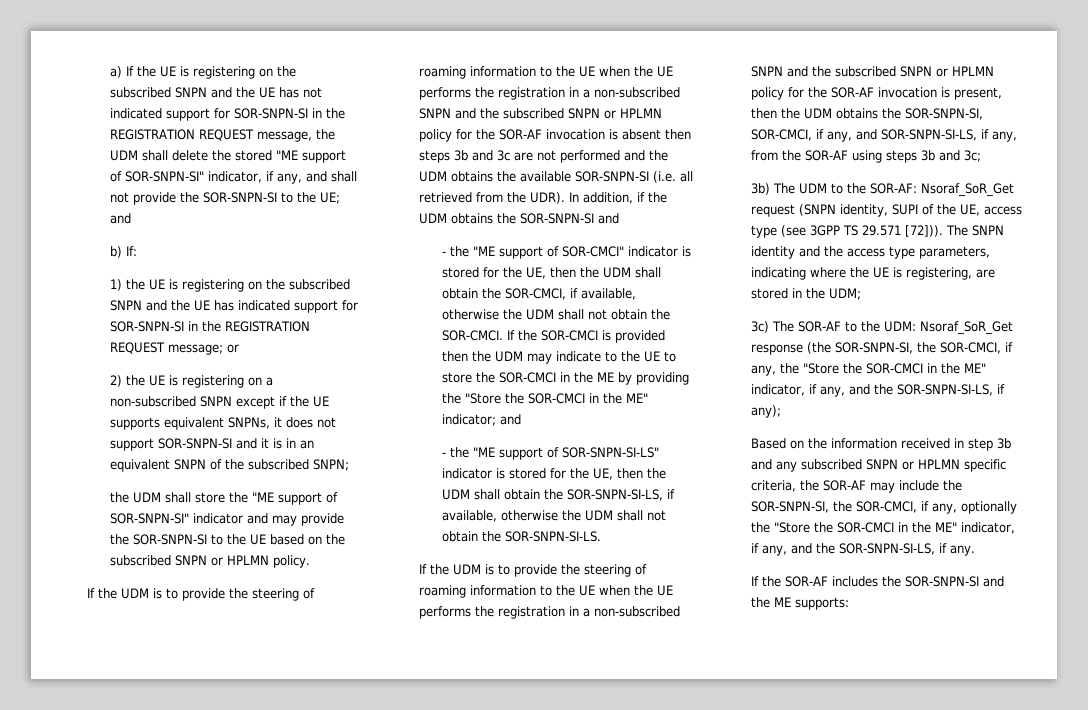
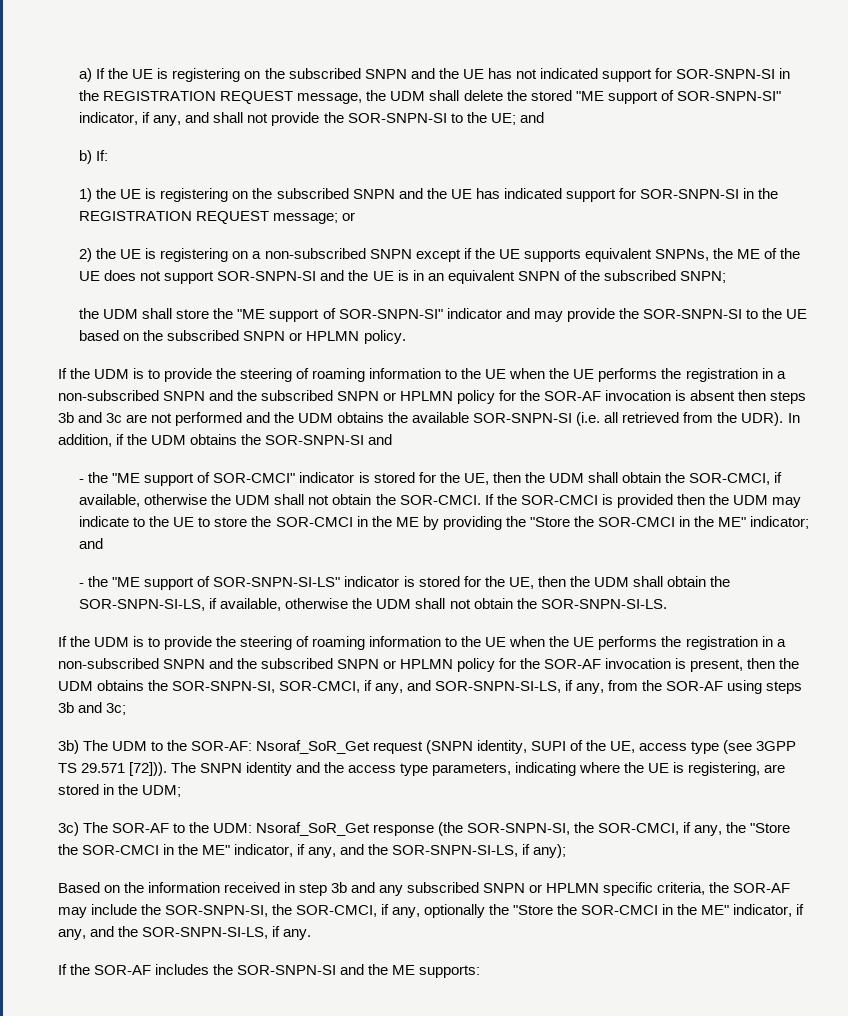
- 2) the UE is registering on a non-subscribed SNPN except if the UE supports equivalent SNPNs, it does not support SOR-SNPN-SI and it is in an equivalent SNPN of the subscribed SNPN;
+ 2) the UE is registering on a non-subscribed SNPN except if the UE supports equivalent SNPNs, the ME of the UE does not support SOR-SNPN-SI and the UE is in an equivalent SNPN of the subscribed SNPN;

